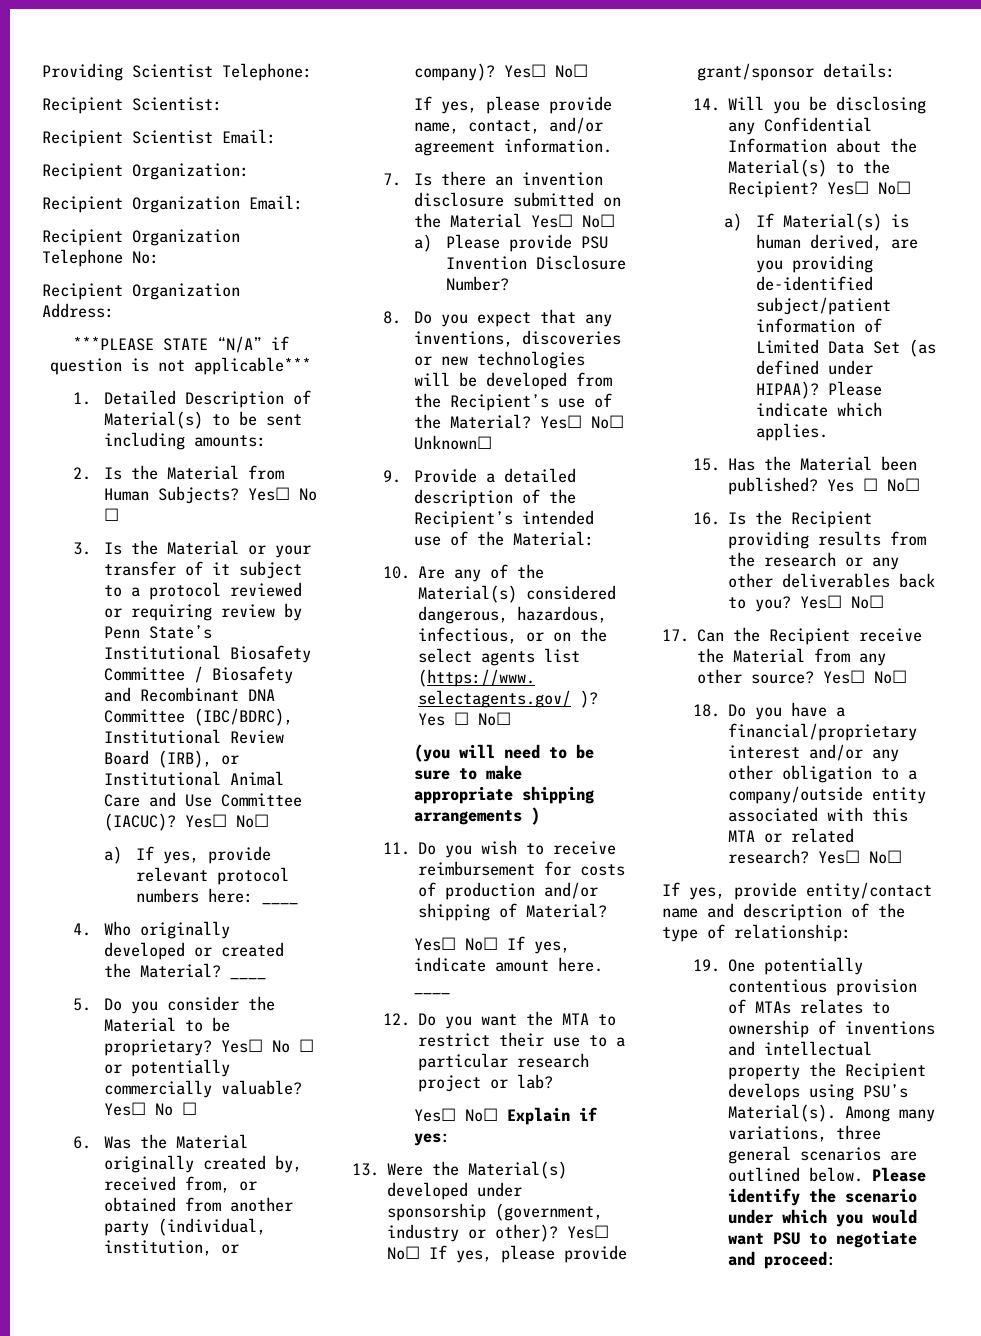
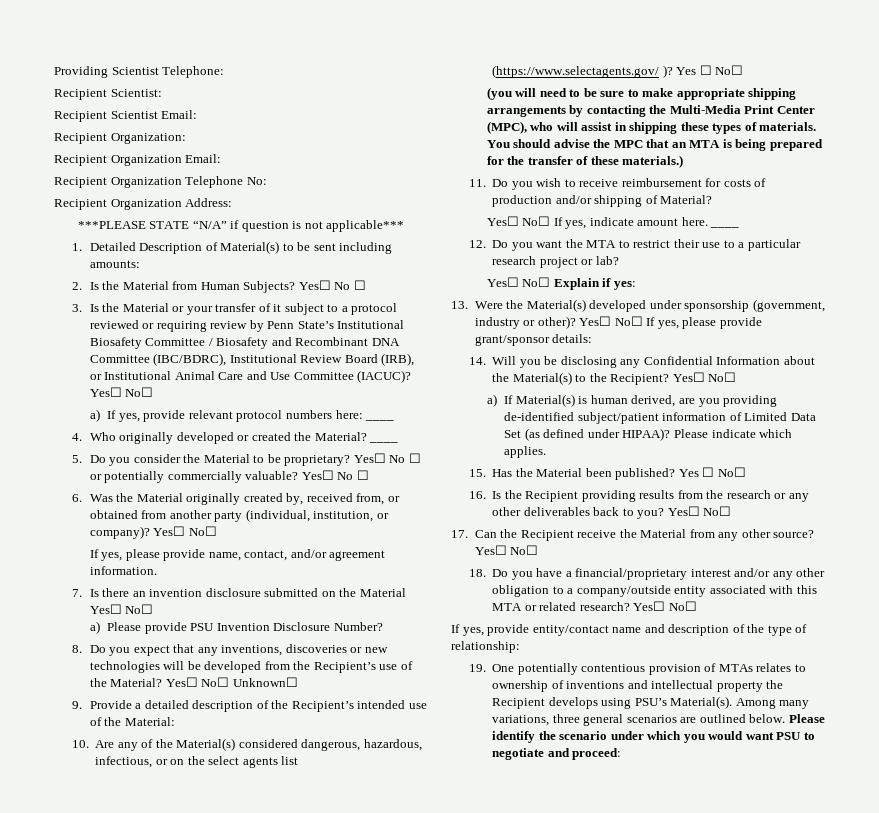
- (you will need to be sure to make appropriate shipping arrangements )
+ (you will need to be sure to make appropriate shipping arrangements by contacting the Multi-Media Print Center (MPC), who will assist in shipping these types of materials. You should advise the MPC that an MTA is being prepared for the transfer of these materials.)

